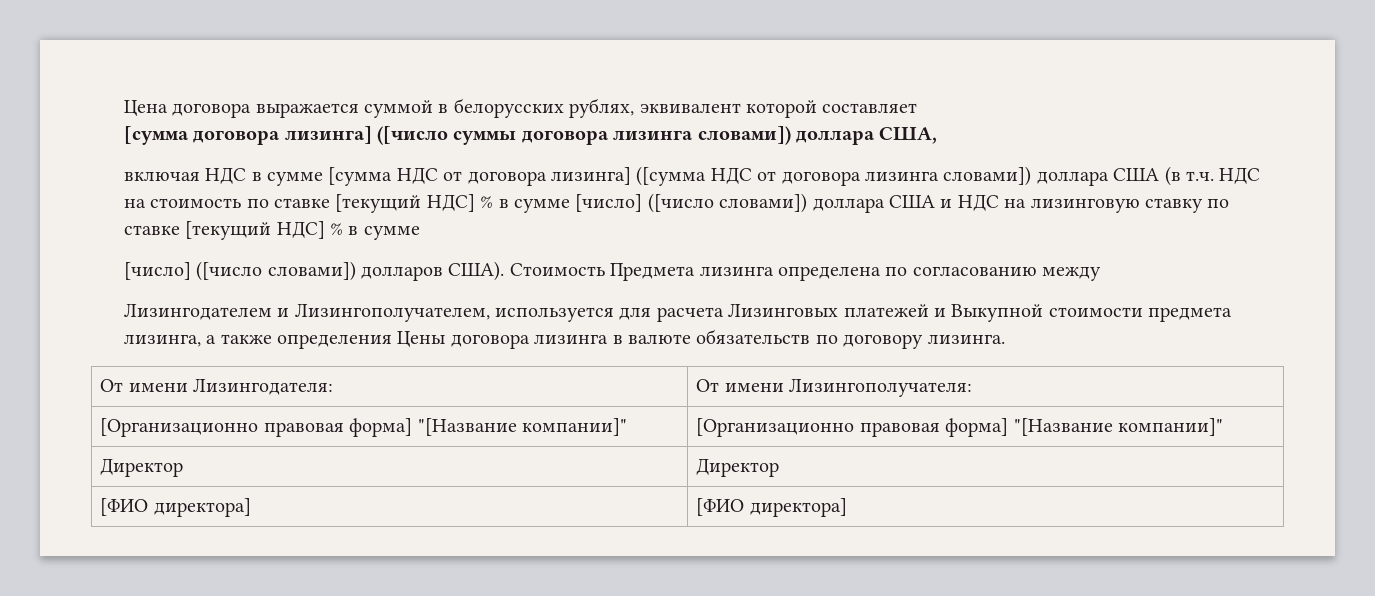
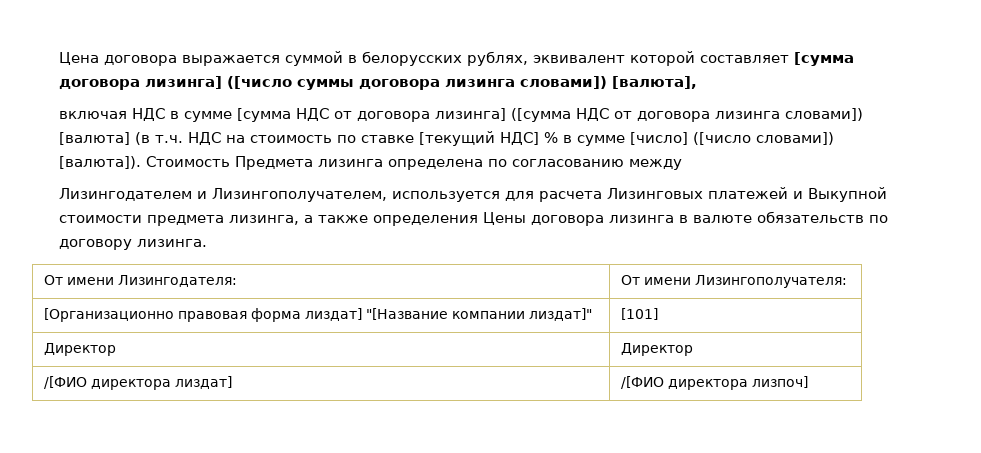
- Цена договора выражается суммой в белорусских рублях, эквивалент которой составляет
- [сумма договора лизинга] ([число суммы договора лизинга словами]) доллара США,
+ Цена договора выражается суммой в белорусских рублях, эквивалент которой составляет [сумма договора лизинга] ([число суммы договора лизинга словами]) [валюта],
- включая НДС в сумме [сумма НДС от договора лизинга] ([сумма НДС от договора лизинга словами]) доллара США (в т.ч. НДС на стоимость по ставке [текущий НДС] % в сумме [число] ([число словами]) доллара США и НДС на лизинговую ставку по ставке [текущий НДС] % в сумме
- [число] ([число словами]) долларов США).
+ включая НДС в сумме [сумма НДС от договора лизинга] ([сумма НДС от договора лизинга словами]) [валюта] (в т.ч. НДС на стоимость по ставке [текущий НДС] % в сумме [число] ([число словами]) [валюта]).
- [Организационно правовая форма] "[Название компании]" | [Организационно правовая форма] "[Название компании]"
+ [Организационно правовая форма лиздат] "[Название компании лиздат]" | [101]
  Директор | Директор
- [ФИО директора] | [ФИО директора]
+ /[ФИО директора лиздат] | /[ФИО директора лизпоч]

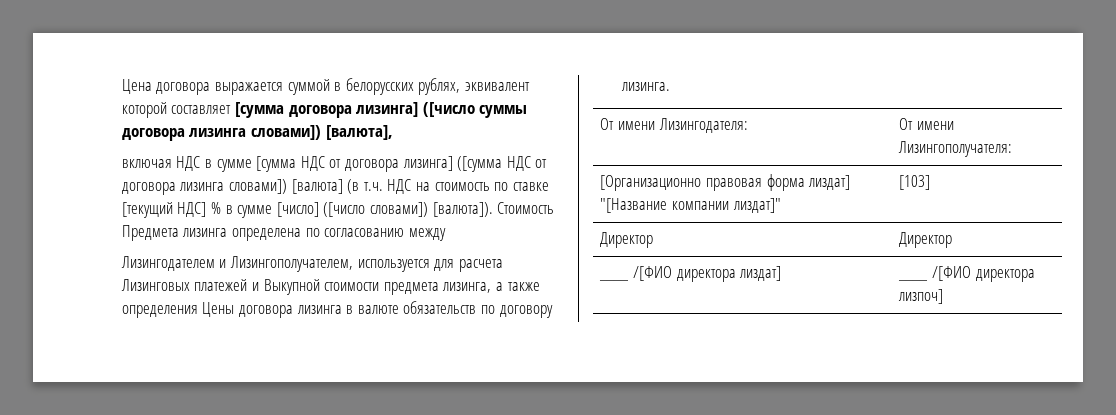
- [Организационно правовая форма лиздат] "[Название компании лиздат]" | [101]
+ [Организационно правовая форма лиздат] "[Название компании лиздат]" | [103]
- /[ФИО директора лиздат] | /[ФИО директора лизпоч]
+ ____ /[ФИО директора лиздат] | ____ /[ФИО директора лизпоч]

